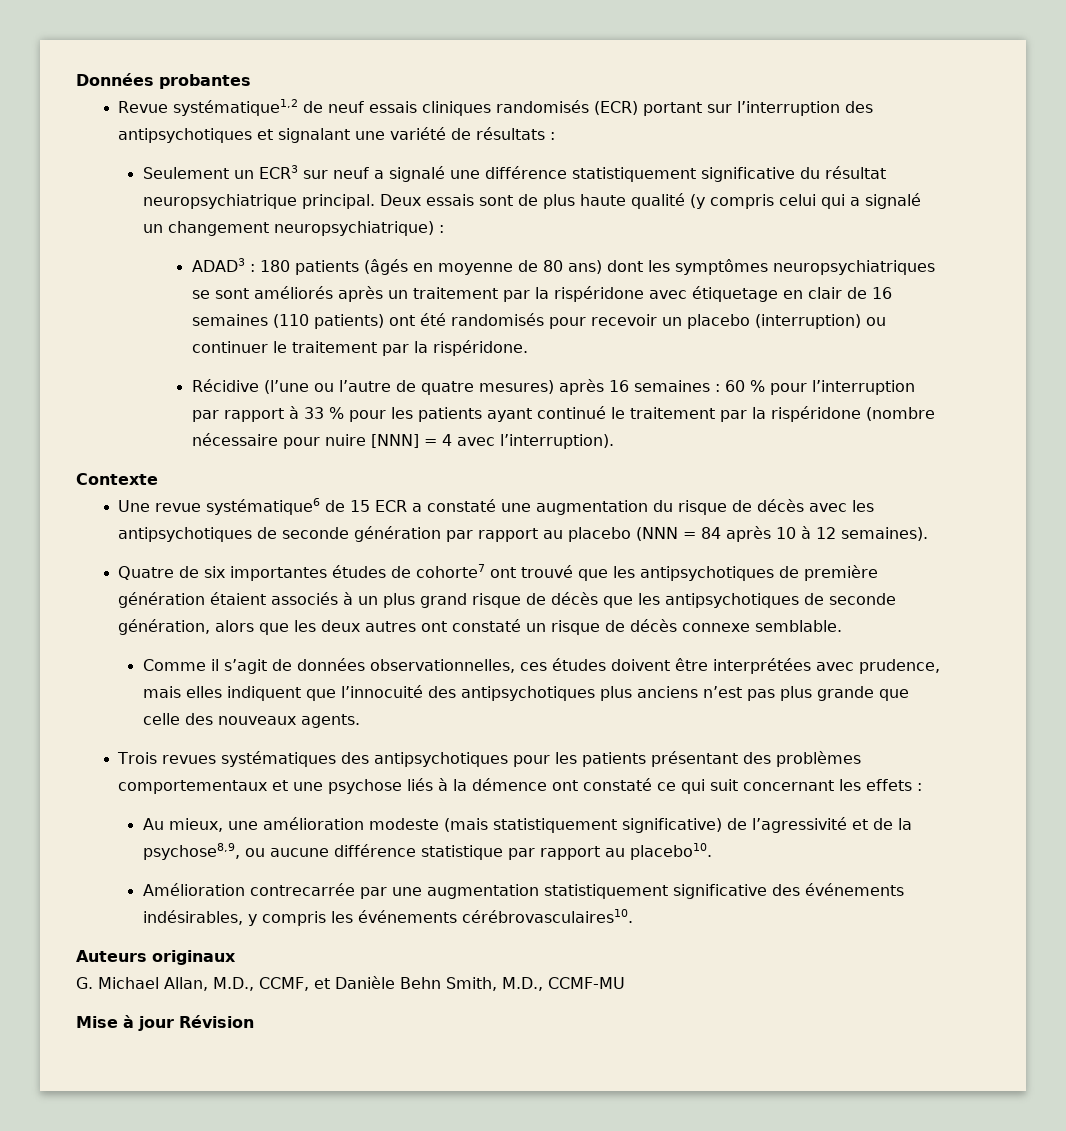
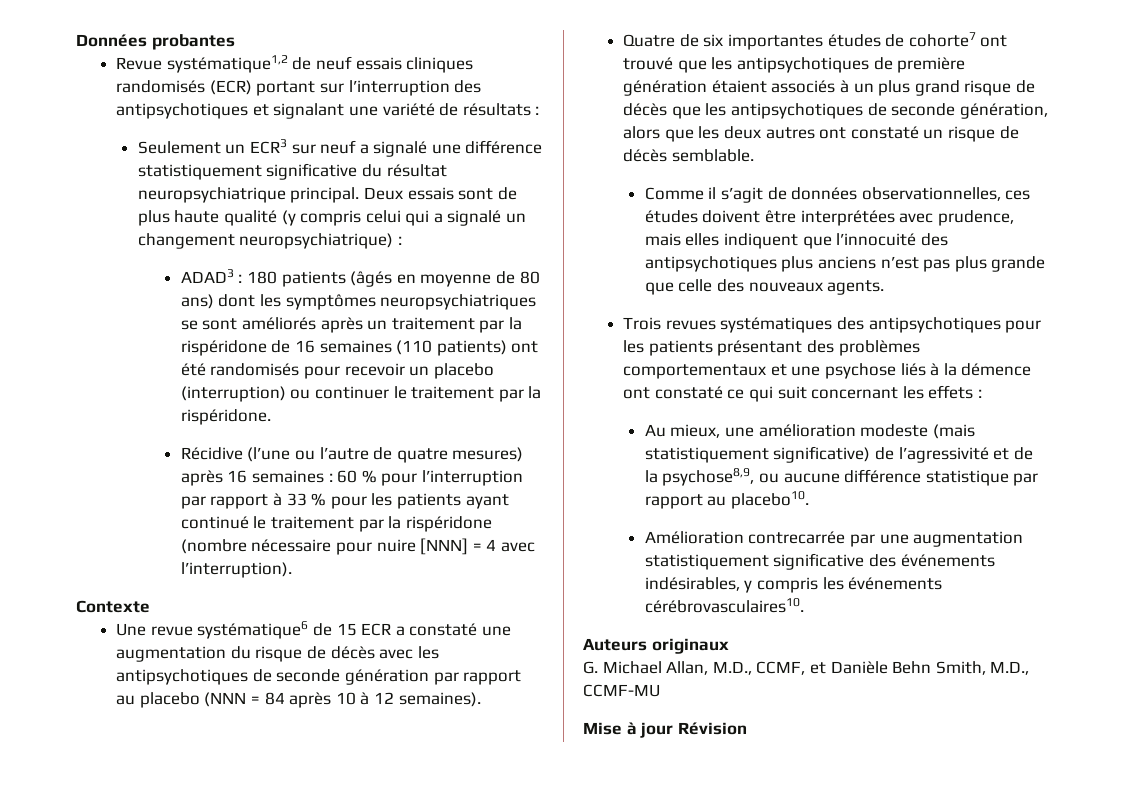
- ADAD3 : 180 patients (âgés en moyenne de 80 ans) dont les symptômes neuropsychiatriques se sont améliorés après un traitement par la rispéridone avec étiquetage en clair de 16 semaines (110 patients) ont été randomisés pour recevoir un placebo (interruption) ou continuer le traitement par la rispéridone.
+ ADAD3 : 180 patients (âgés en moyenne de 80 ans) dont les symptômes neuropsychiatriques se sont améliorés après un traitement par la rispéridone de 16 semaines (110 patients) ont été randomisés pour recevoir un placebo (interruption) ou continuer le traitement par la rispéridone.
- Quatre de six importantes études de cohorte7 ont trouvé que les antipsychotiques de première génération étaient associés à un plus grand risque de décès que les antipsychotiques de seconde génération, alors que les deux autres ont constaté un risque de décès connexe semblable.
+ Quatre de six importantes études de cohorte7 ont trouvé que les antipsychotiques de première génération étaient associés à un plus grand risque de décès que les antipsychotiques de seconde génération, alors que les deux autres ont constaté un risque de décès semblable.

